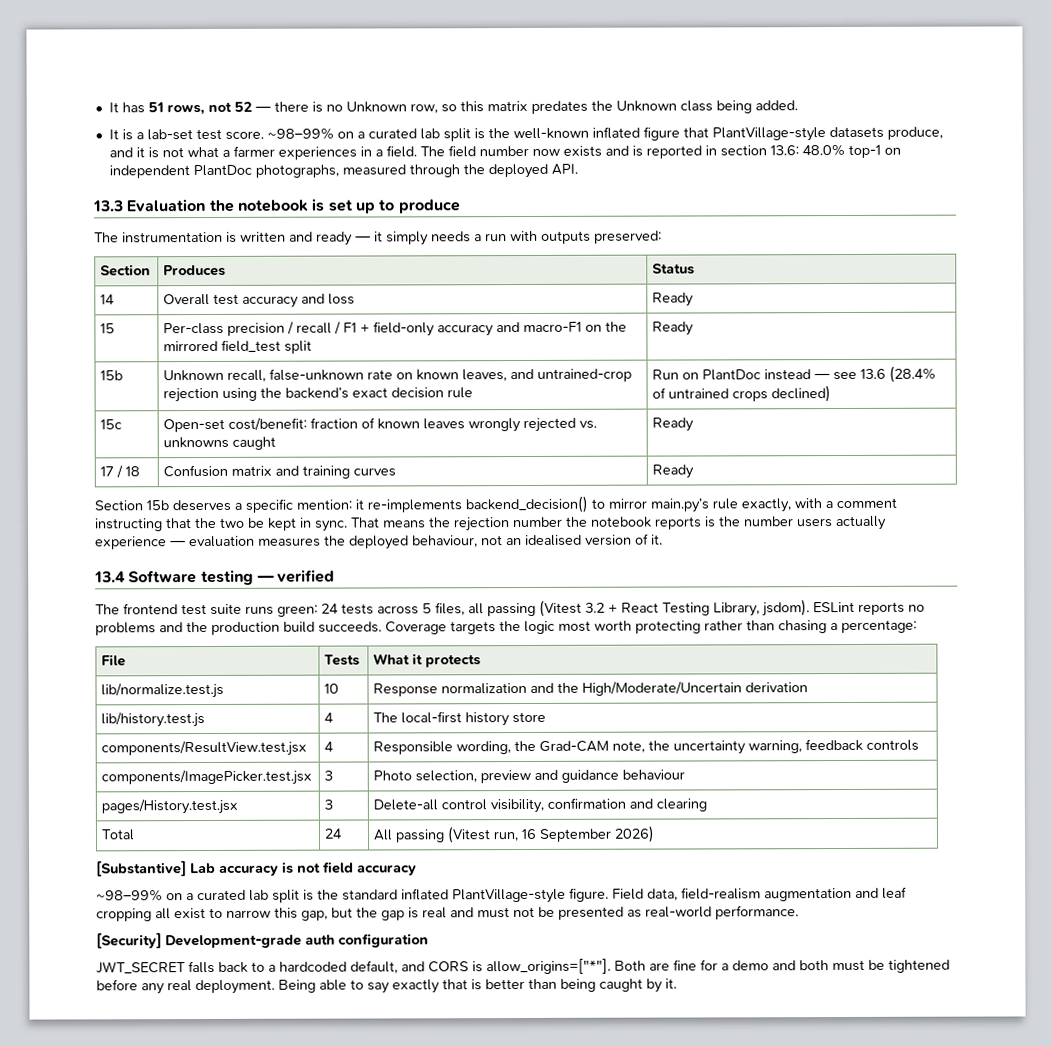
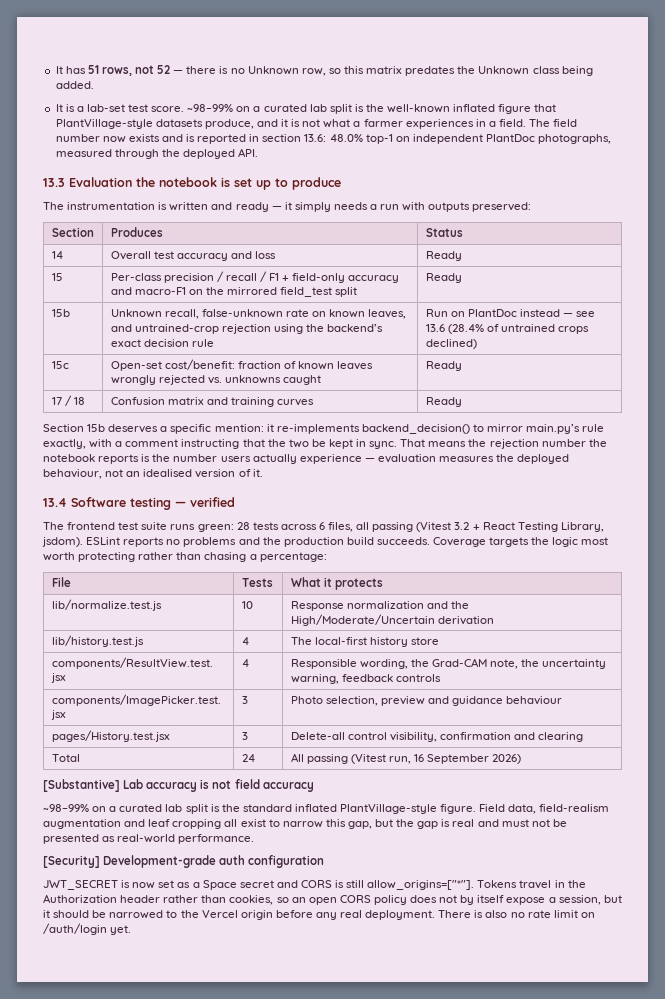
- The frontend test suite runs green: 24 tests across 5 files, all passing (Vitest 3.2 + React Testing Library, jsdom).
+ The frontend test suite runs green: 28 tests across 6 files, all passing (Vitest 3.2 + React Testing Library, jsdom).
- JWT_SECRET falls back to a hardcoded default, and CORS is allow_origins=["*"]. Both are fine for a demo and both must be tightened before any real deployment. Being able to say exactly that is better than being caught by it.
+ JWT_SECRET is now set as a Space secret and CORS is still allow_origins=["*"]. Tokens travel in the Authorization header rather than cookies, so an open CORS policy does not by itself expose a session, but it should be narrowed to the Vercel origin before any real deployment. There is also no rate limit on /auth/login yet.

